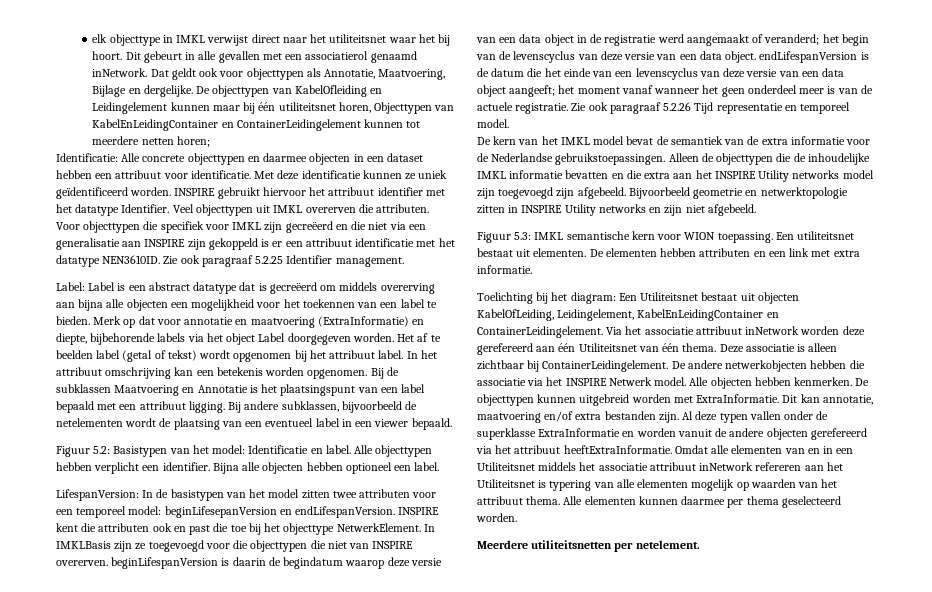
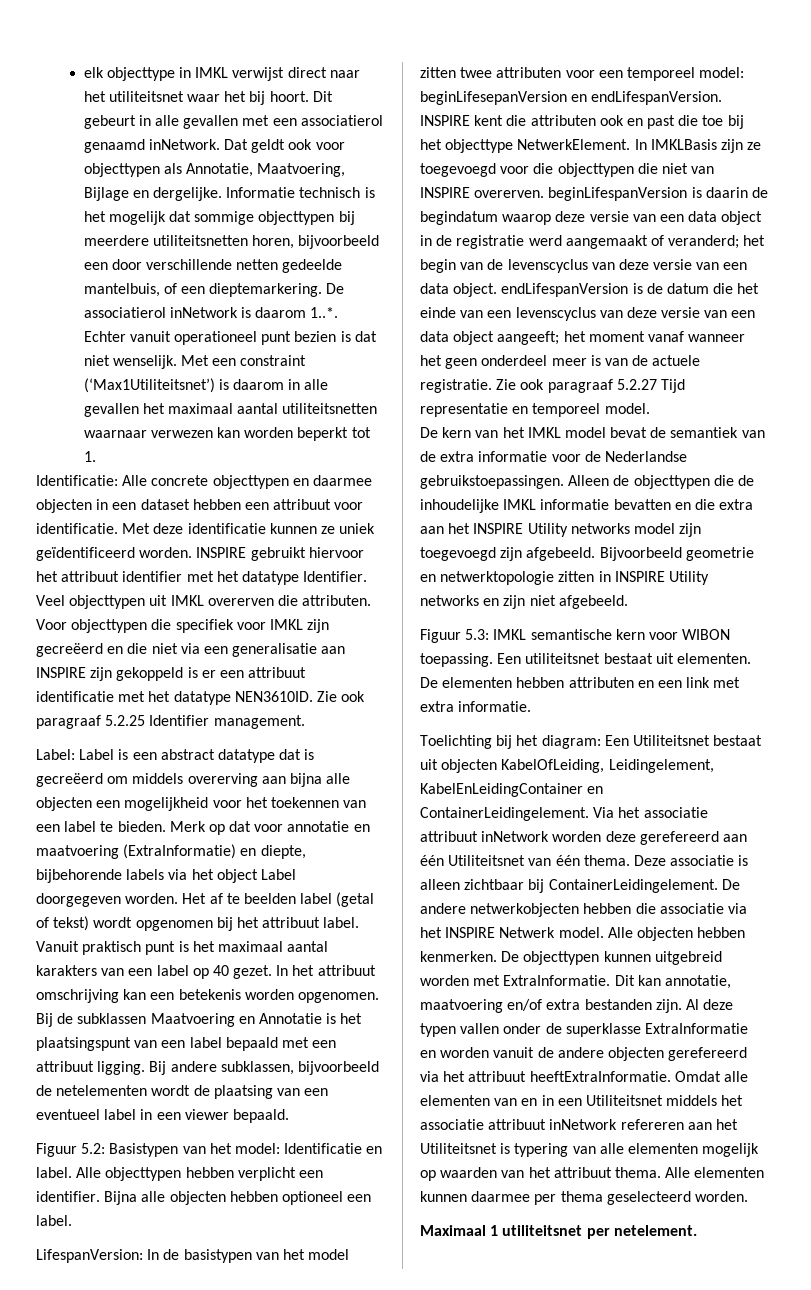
- De objecttypen van KabelOfleiding en Leidingelement kunnen maar bij één utiliteitsnet horen, Objecttypen van KabelEnLeidingContainer en ContainerLeidingelement kunnen tot meerdere netten horen;
+ Informatie technisch is het mogelijk dat sommige objecttypen bij meerdere utiliteitsnetten horen, bijvoorbeeld een door verschillende netten gedeelde mantelbuis, of een dieptemarkering. De associatierol inNetwork is daarom 1..*. Echter vanuit operationeel punt bezien is dat niet wenselijk. Met een constraint (‘Max1Utiliteitsnet’) is daarom in alle gevallen het maximaal aantal utiliteitsnetten waarnaar verwezen kan worden beperkt tot 1.
+ Vanuit praktisch punt is het maximaal aantal karakters van een label op 40 gezet.
- Zie ook paragraaf 5.2.26 Tijd representatie en temporeel model.
+ Zie ook paragraaf 5.2.27 Tijd representatie en temporeel model.
- Figuur 5.3: IMKL semantische kern voor WION toepassing.
+ Figuur 5.3: IMKL semantische kern voor WIBON toepassing.
- Meerdere utiliteitsnetten per netelement.
+ Maximaal 1 utiliteitsnet per netelement.

